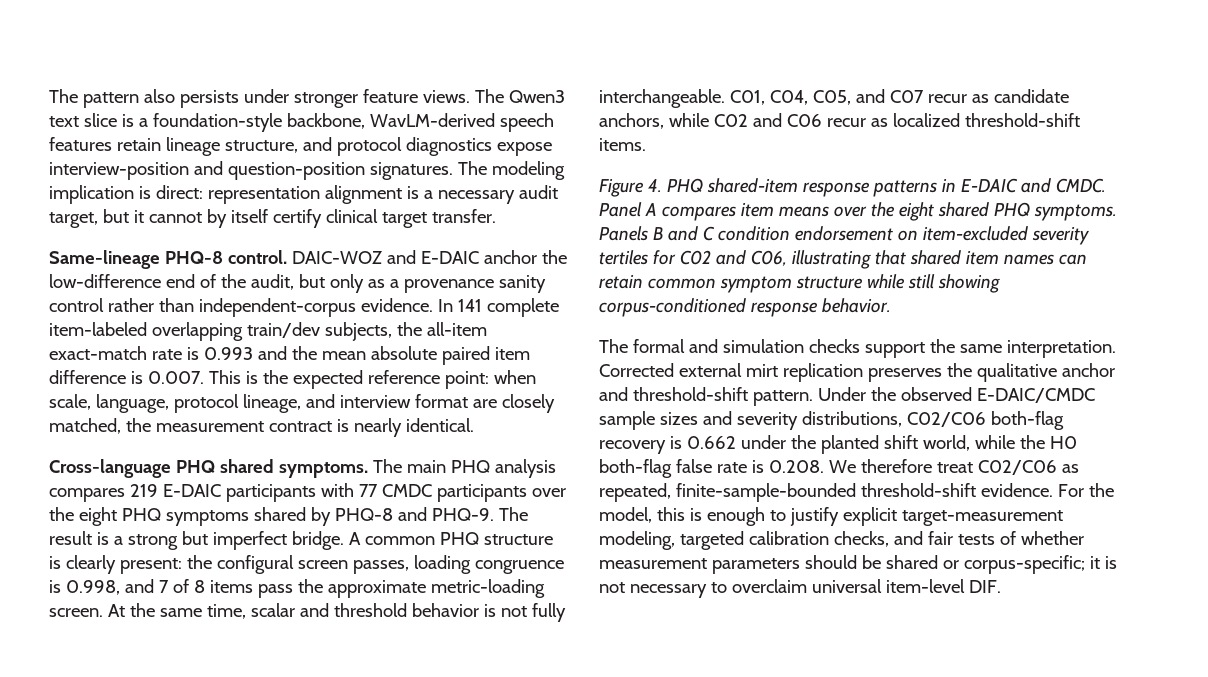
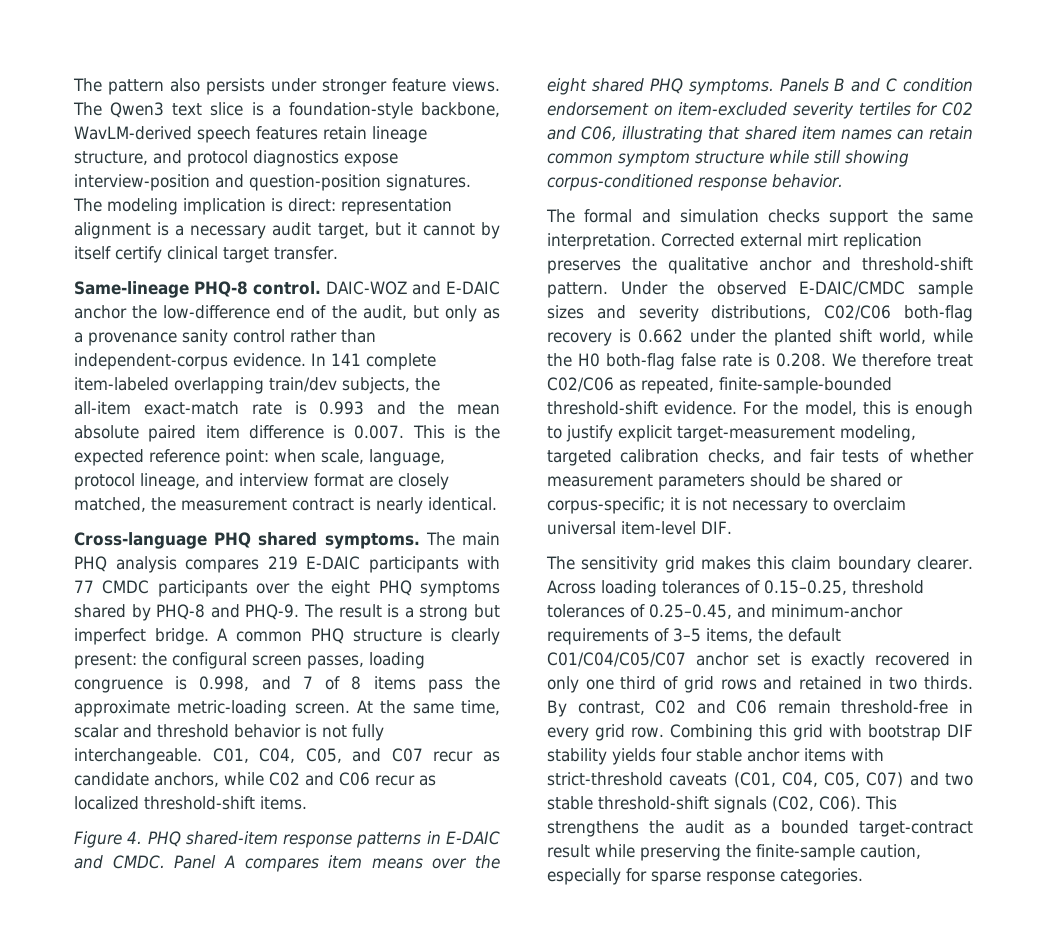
+ The sensitivity grid makes this claim boundary clearer. Across loading tolerances of 0.15–0.25, threshold tolerances of 0.25–0.45, and minimum-anchor requirements of 3–5 items, the default C01/C04/C05/C07 anchor set is exactly recovered in only one third of grid rows and retained in two thirds. By contrast, C02 and C06 remain threshold-free in every grid row. Combining this grid with bootstrap DIF stability yields four stable anchor items with strict-threshold caveats (C01, C04, C05, C07) and two stable threshold-shift signals (C02, C06). This strengthens the audit as a bounded target-contract result while preserving the finite-sample caution, especially for sparse response categories.

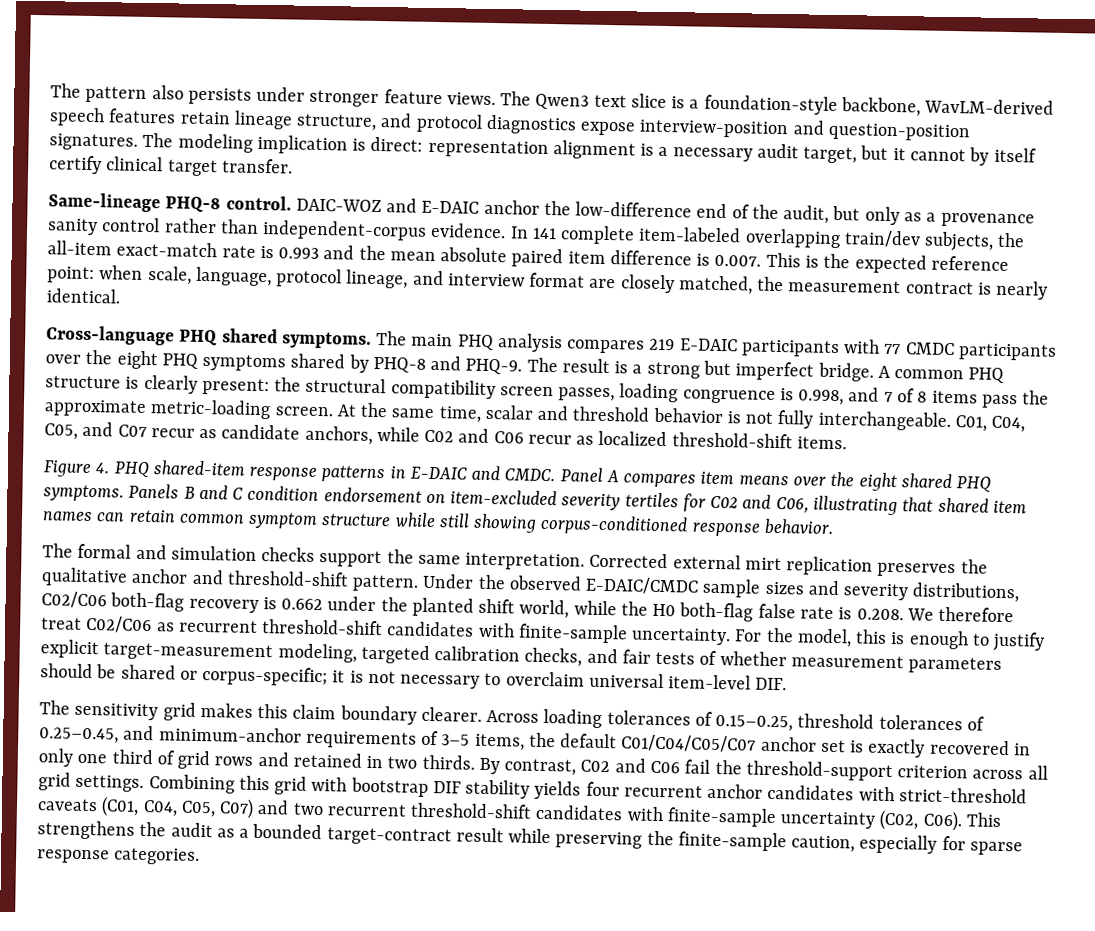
- A common PHQ structure is clearly present: the configural screen passes, loading congruence is 0.998, and 7 of 8 items pass the approximate metric-loading screen.
+ A common PHQ structure is clearly present: the structural compatibility screen passes, loading congruence is 0.998, and 7 of 8 items pass the approximate metric-loading screen.
- Under the observed E-DAIC/CMDC sample sizes and severity distributions, C02/C06 both-flag recovery is 0.662 under the planted shift world, while the H0 both-flag false rate is 0.208. We therefore treat C02/C06 as repeated, finite-sample-bounded threshold-shift evidence.
+ Under the observed E-DAIC/CMDC sample sizes and severity distributions, C02/C06 both-flag recovery is 0.662 under the planted shift world, while the H0 both-flag false rate is 0.208. We therefore treat C02/C06 as recurrent threshold-shift candidates with finite-sample uncertainty.
- By contrast, C02 and C06 remain threshold-free in every grid row.
+ By contrast, C02 and C06 fail the threshold-support criterion across all grid settings.
- Combining this grid with bootstrap DIF stability yields four stable anchor items with strict-threshold caveats (C01, C04, C05, C07) and two stable threshold-shift signals (C02, C06).
+ Combining this grid with bootstrap DIF stability yields four recurrent anchor candidates with strict-threshold caveats (C01, C04, C05, C07) and two recurrent threshold-shift candidates with finite-sample uncertainty (C02, C06).

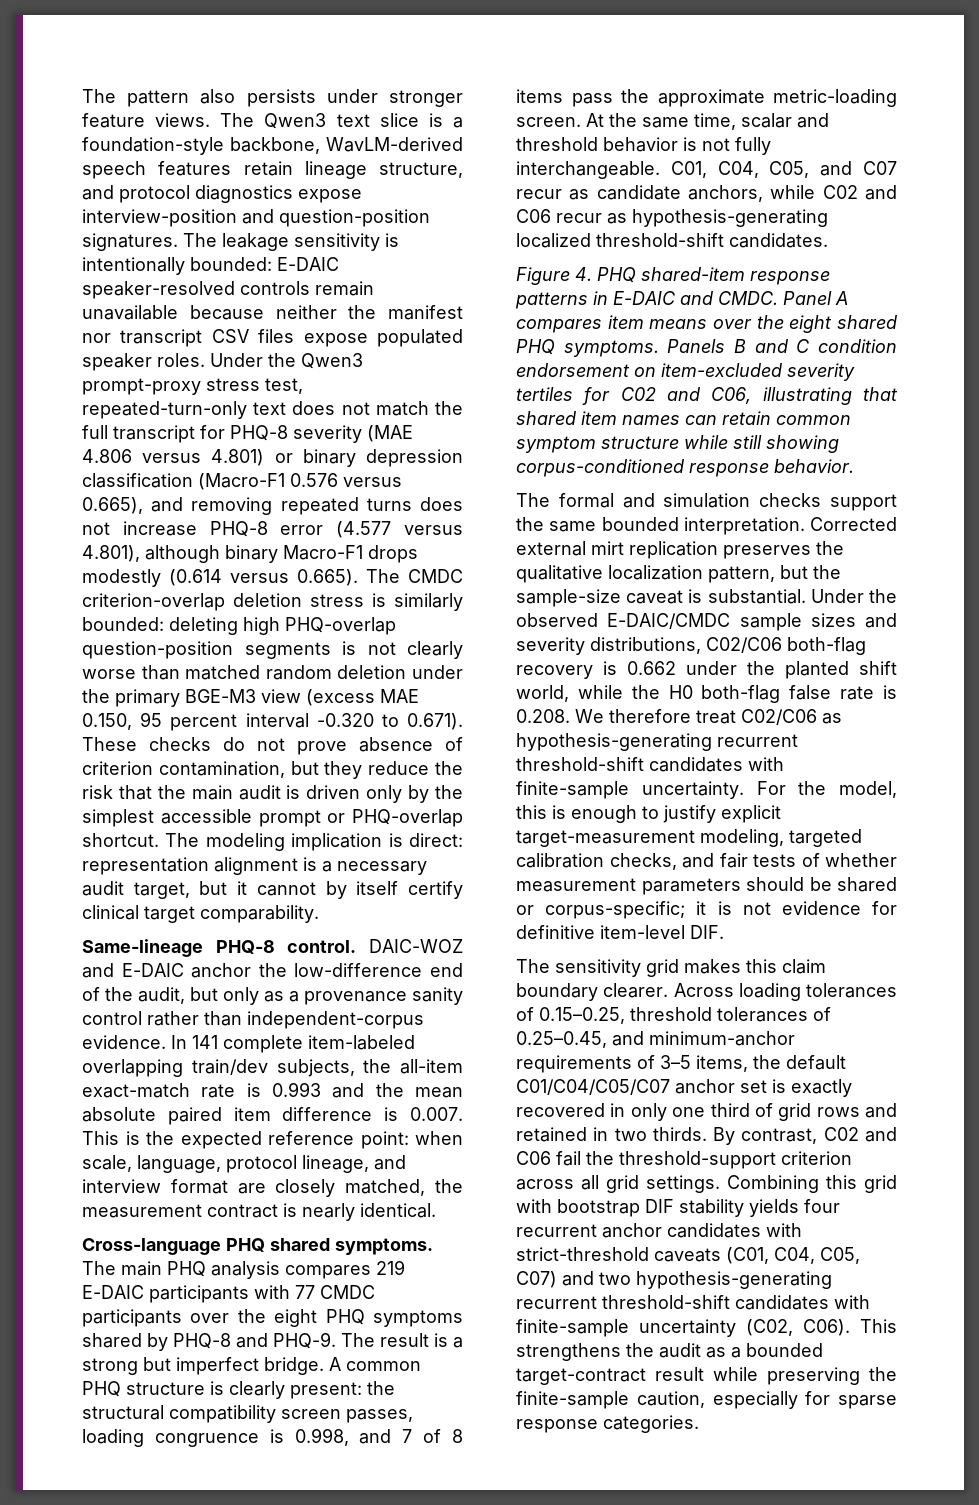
- The modeling implication is direct: representation alignment is a necessary audit target, but it cannot by itself certify clinical target transfer.
+ The leakage sensitivity is intentionally bounded: E-DAIC speaker-resolved controls remain unavailable because neither the manifest nor transcript CSV files expose populated speaker roles. Under the Qwen3 prompt-proxy stress test, repeated-turn-only text does not match the full transcript for PHQ-8 severity (MAE 4.806 versus 4.801) or binary depression classification (Macro-F1 0.576 versus 0.665), and removing repeated turns does not increase PHQ-8 error (4.577 versus 4.801), although binary Macro-F1 drops modestly (0.614 versus 0.665). The CMDC criterion-overlap deletion stress is similarly bounded: deleting high PHQ-overlap question-position segments is not clearly worse than matched random deletion under the primary BGE-M3 view (excess MAE 0.150, 95 percent interval -0.320 to 0.671). These checks do not prove absence of criterion contamination, but they reduce the risk that the main audit is driven only by the simplest accessible prompt or PHQ-overlap shortcut. The modeling implication is direct: representation alignment is a necessary audit target, but it cannot by itself certify clinical target comparability.
- C01, C04, C05, and C07 recur as candidate anchors, while C02 and C06 recur as localized threshold-shift items.
+ C01, C04, C05, and C07 recur as candidate anchors, while C02 and C06 recur as hypothesis-generating localized threshold-shift candidates.
- The formal and simulation checks support the same interpretation.
+ The formal and simulation checks support the same bounded interpretation.
- Corrected external mirt replication preserves the qualitative anchor and threshold-shift pattern.
+ Corrected external mirt replication preserves the qualitative localization pattern, but the sample-size caveat is substantial.
- Under the observed E-DAIC/CMDC sample sizes and severity distributions, C02/C06 both-flag recovery is 0.662 under the planted shift world, while the H0 both-flag false rate is 0.208. We therefore treat C02/C06 as recurrent threshold-shift candidates with finite-sample uncertainty.
+ Under the observed E-DAIC/CMDC sample sizes and severity distributions, C02/C06 both-flag recovery is 0.662 under the planted shift world, while the H0 both-flag false rate is 0.208. We therefore treat C02/C06 as hypothesis-generating recurrent threshold-shift candidates with finite-sample uncertainty.
- For the model, this is enough to justify explicit target-measurement modeling, targeted calibration checks, and fair tests of whether measurement parameters should be shared or corpus-specific; it is not necessary to overclaim universal item-level DIF.
+ For the model, this is enough to justify explicit target-measurement modeling, targeted calibration checks, and fair tests of whether measurement parameters should be shared or corpus-specific; it is not evidence for definitive item-level DIF.
- Combining this grid with bootstrap DIF stability yields four recurrent anchor candidates with strict-threshold caveats (C01, C04, C05, C07) and two recurrent threshold-shift candidates with finite-sample uncertainty (C02, C06).
+ Combining this grid with bootstrap DIF stability yields four recurrent anchor candidates with strict-threshold caveats (C01, C04, C05, C07) and two hypothesis-generating recurrent threshold-shift candidates with finite-sample uncertainty (C02, C06).

